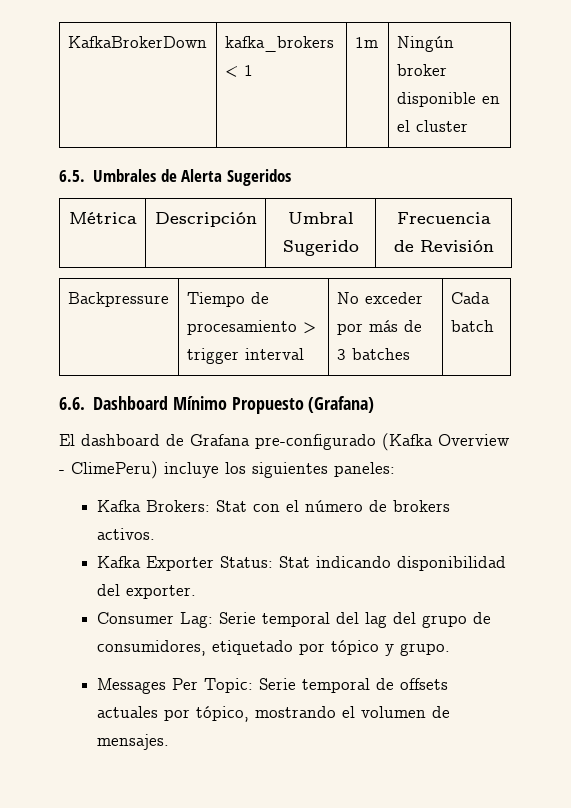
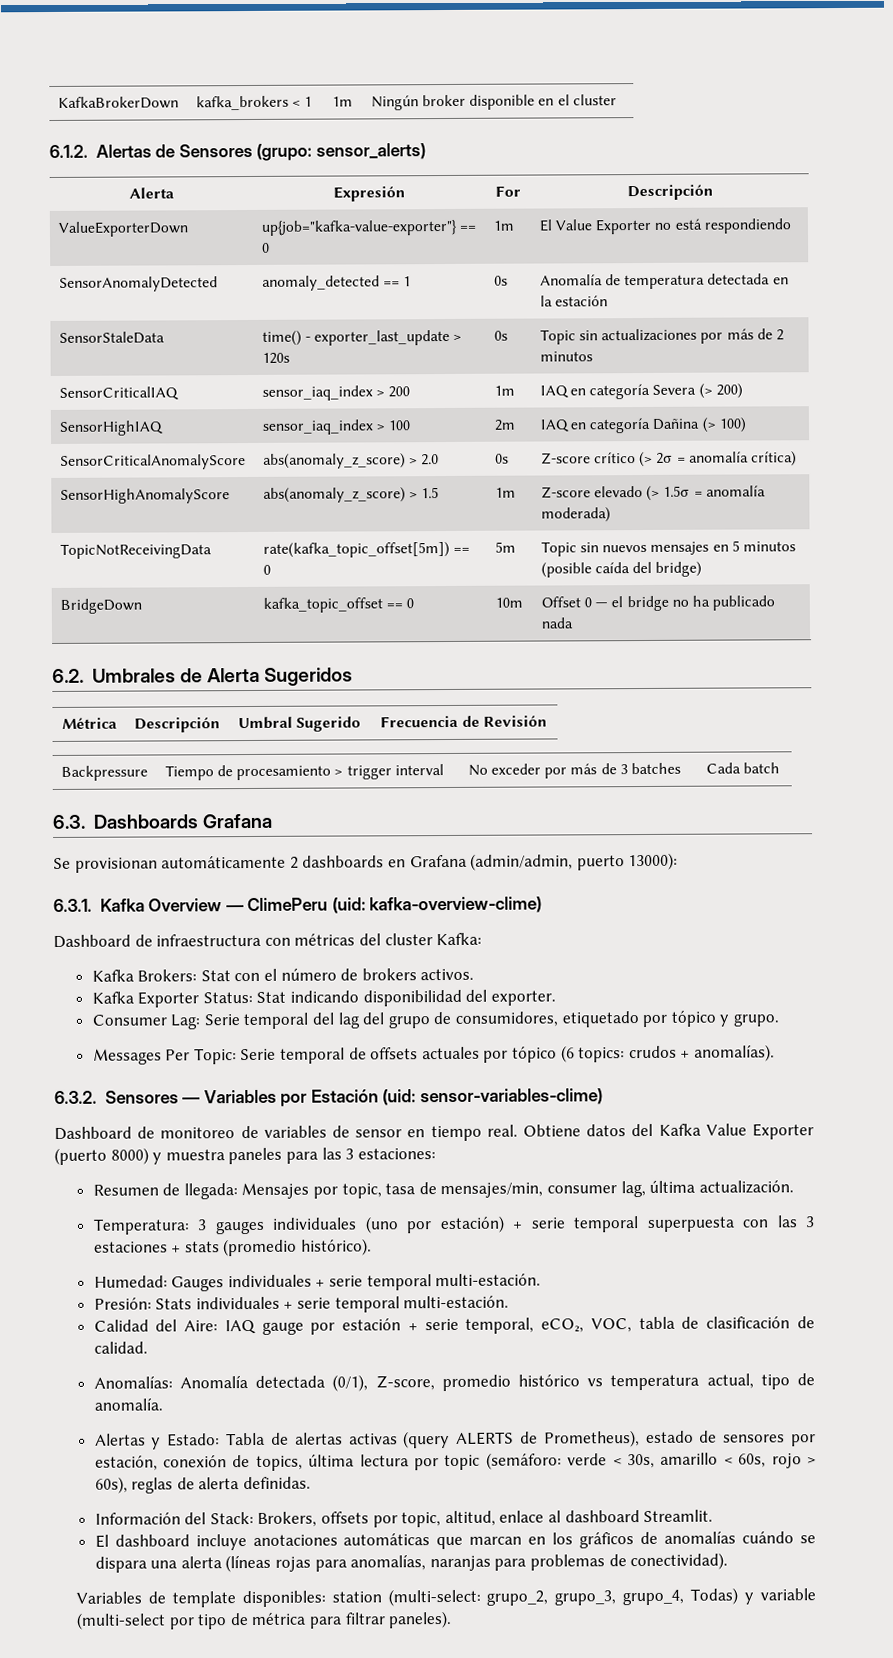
- 6.5. Umbrales de Alerta Sugeridos
+ 6.1.2. Alertas de Sensores (grupo: sensor_alerts)
+ Alerta | Expresión | For | Descripción
+ ValueExporterDown | up{job="kafka-value-exporter"} == 0 | 1m | El Value Exporter no está respondiendo
+ SensorAnomalyDetected | anomaly_detected == 1 | 0s | Anomalía de temperatura detectada en la estación
+ SensorStaleData | time() - exporter_last_update > 120s | 0s | Topic sin actualizaciones por más de 2 minutos
+ SensorCriticalIAQ | sensor_iaq_index > 200 | 1m | IAQ en categoría Severa (> 200)
+ SensorHighIAQ | sensor_iaq_index > 100 | 2m | IAQ en categoría Dañina (> 100)
+ SensorCriticalAnomalyScore | abs(anomaly_z_score) > 2.0 | 0s | Z-score crítico (> 2σ = anomalía crítica)
+ SensorHighAnomalyScore | abs(anomaly_z_score) > 1.5 | 1m | Z-score elevado (> 1.5σ = anomalía moderada)
+ TopicNotReceivingData | rate(kafka_topic_offset[5m]) == 0 | 5m | Topic sin nuevos mensajes en 5 minutos (posible caída del bridge)
+ BridgeDown | kafka_topic_offset == 0 | 10m | Offset 0 — el bridge no ha publicado nada
+ 6.2. Umbrales de Alerta Sugeridos
- 6.6. Dashboard Mínimo Propuesto (Grafana)
- El dashboard de Grafana pre-configurado (Kafka Overview - ClimePeru) incluye los siguientes paneles:
+ 6.3. Dashboards Grafana
+ Se provisionan automáticamente 2 dashboards en Grafana (admin/admin, puerto 13000):
+ 6.3.1. Kafka Overview — ClimePeru (uid: kafka-overview-clime)
+ Dashboard de infraestructura con métricas del cluster Kafka:
- Messages Per Topic: Serie temporal de offsets actuales por tópico, mostrando el volumen de mensajes.
+ Messages Per Topic: Serie temporal de offsets actuales por tópico (6 topics: crudos + anomalías).
+ 6.3.2. Sensores — Variables por Estación (uid: sensor-variables-clime)
+ Dashboard de monitoreo de variables de sensor en tiempo real. Obtiene datos del Kafka Value Exporter (puerto 8000) y muestra paneles para las 3 estaciones:
+ Resumen de llegada: Mensajes por topic, tasa de mensajes/min, consumer lag, última actualización.
+ Temperatura: 3 gauges individuales (uno por estación) + serie temporal superpuesta con las 3 estaciones + stats (promedio histórico).
+ Humedad: Gauges individuales + serie temporal multi-estación.
+ Presión: Stats individuales + serie temporal multi-estación.
+ Calidad del Aire: IAQ gauge por estación + serie temporal, eCO₂, VOC, tabla de clasificación de calidad.
+ Anomalías: Anomalía detectada (0/1), Z-score, promedio histórico vs temperatura actual, tipo de anomalía.
+ Alertas y Estado: Tabla de alertas activas (query ALERTS de Prometheus), estado de sensores por estación, conexión de topics, última lectura por topic (semáforo: verde < 30s, amarillo < 60s, rojo > 60s), reglas de alerta definidas.
+ Información del Stack: Brokers, offsets por topic, altitud, enlace al dashboard Streamlit.
+ El dashboard incluye anotaciones automáticas que marcan en los gráficos de anomalías cuándo se dispara una alerta (líneas rojas para anomalías, naranjas para problemas de conectividad).
+ Variables de template disponibles: station (multi-select: grupo_2, grupo_3, grupo_4, Todas) y variable (multi-select por tipo de métrica para filtrar paneles).

